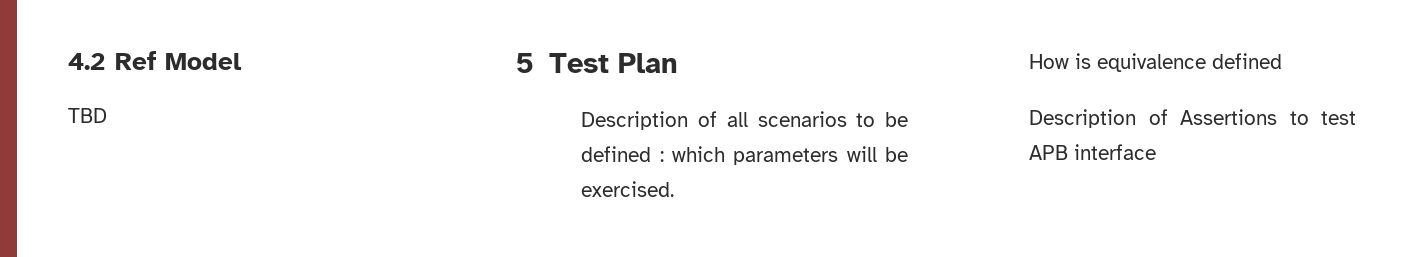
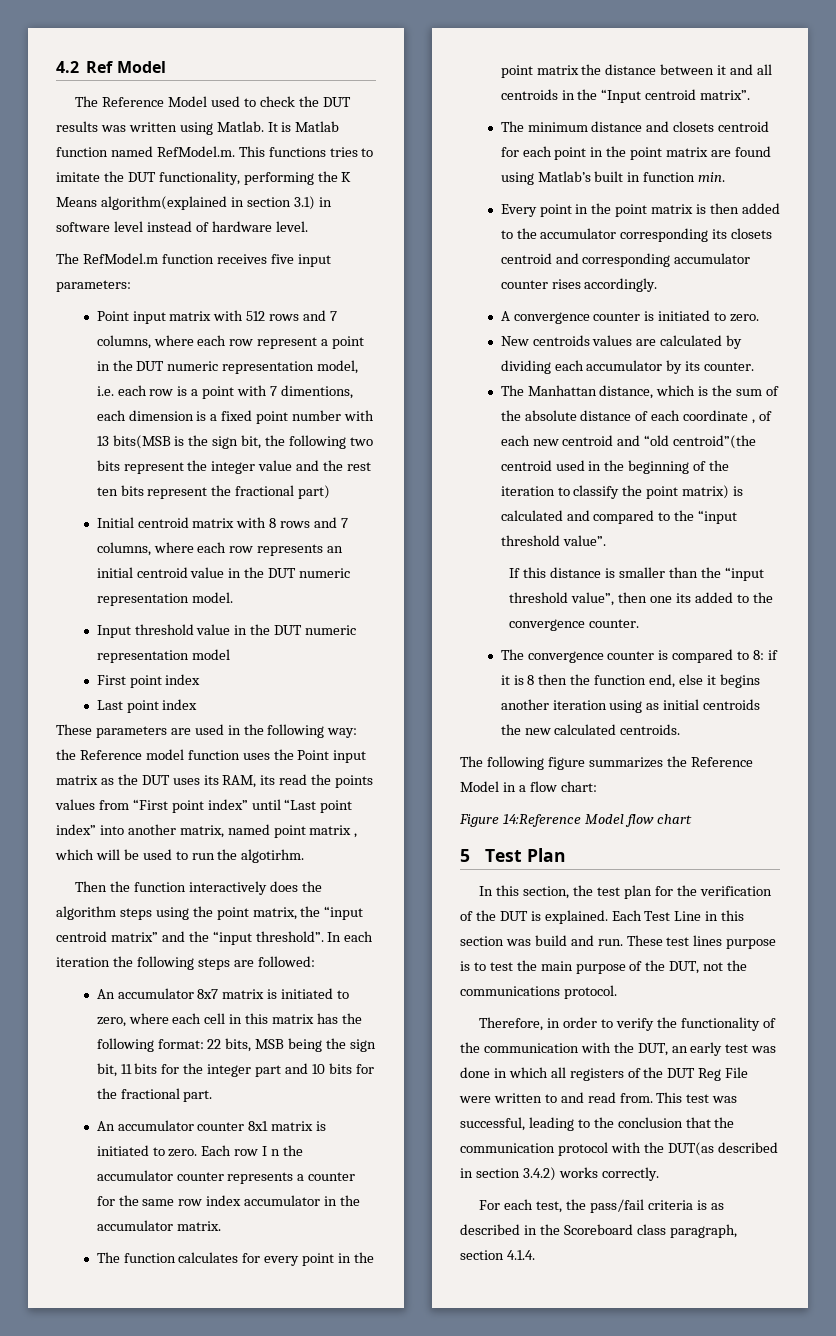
- TBD
+ The Reference Model used to check the DUT results was written using Matlab. It is Matlab function named RefModel.m. This functions tries to imitate the DUT functionality, performing the K Means algorithm(explained in section 3.1) in software level instead of hardware level.
+ The RefModel.m function receives five input parameters:
+ Point input matrix with 512 rows and 7 columns, where each row represent a point in the DUT numeric representation model, i.e. each row is a point with 7 dimentions, each dimension is a fixed point number with 13 bits(MSB is the sign bit, the following two bits represent the integer value and the rest ten bits represent the fractional part)
+ Initial centroid matrix with 8 rows and 7 columns, where each row represents an initial centroid value in the DUT numeric representation model.
+ Input threshold value in the DUT numeric representation model
+ First point index
+ Last point index
+ These parameters are used in the following way: the Reference model function uses the Point input matrix as the DUT uses its RAM, its read the points values from “First point index” until “Last point index” into another matrix, named point matrix , which will be used to run the algotirhm.
+ Then the function interactively does the algorithm steps using the point matrix, the “input centroid matrix” and the “input threshold”. In each iteration the following steps are followed:
+ An accumulator 8x7 matrix is initiated to zero, where each cell in this matrix has the following format: 22 bits, MSB being the sign bit, 11 bits for the integer part and 10 bits for the fractional part.
+ An accumulator counter 8x1 matrix is initiated to zero. Each row I n the accumulator counter represents a counter for the same row index accumulator in the accumulator matrix.
+ The function calculates for every point in the point matrix the distance between it and all centroids in the “Input centroid matrix”.
+ The minimum distance and closets centroid for each point in the point matrix are found using Matlab’s built in function min.
+ Every point in the point matrix is then added to the accumulator corresponding its closets centroid and corresponding accumulator counter rises accordingly.
+ A convergence counter is initiated to zero.
+ New centroids values are calculated by dividing each accumulator by its counter.
+ The Manhattan distance, which is the sum of the absolute distance of each coordinate , of each new centroid and “old centroid”(the centroid used in the beginning of the iteration to classify the point matrix) is calculated and compared to the “input threshold value”.
+ If this distance is smaller than the “input threshold value”, then one its added to the convergence counter.
+ The convergence counter is compared to 8: if it is 8 then the function end, else it begins another iteration using as initial centroids the new calculated centroids.
+ The following figure summarizes the Reference Model in a flow chart:
+ Figure 14:Reference Model flow chart
  5 Test Plan
- Description of all scenarios to be defined : which parameters will be exercised.
- How is equivalence defined
- Description of Assertions to test APB interface
+ In this section, the test plan for the verification of the DUT is explained. Each Test Line in this section was build and run. These test lines purpose is to test the main purpose of the DUT, not the communications protocol.
+ Therefore, in order to verify the functionality of the communication with the DUT, an early test was done in which all registers of the DUT Reg File were written to and read from. This test was successful, leading to the conclusion that the communication protocol with the DUT(as described in section 3.4.2) works correctly.
+ For each test, the pass/fail criteria is as described in the Scoreboard class paragraph, section 4.1.4.

